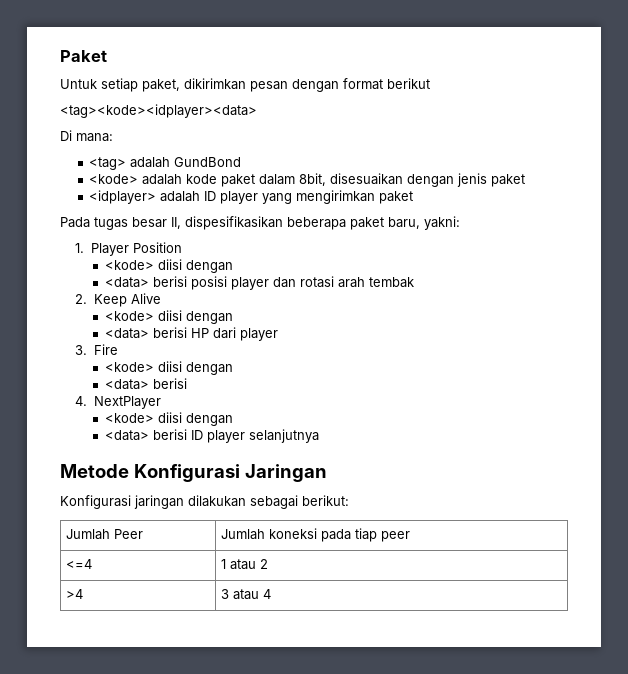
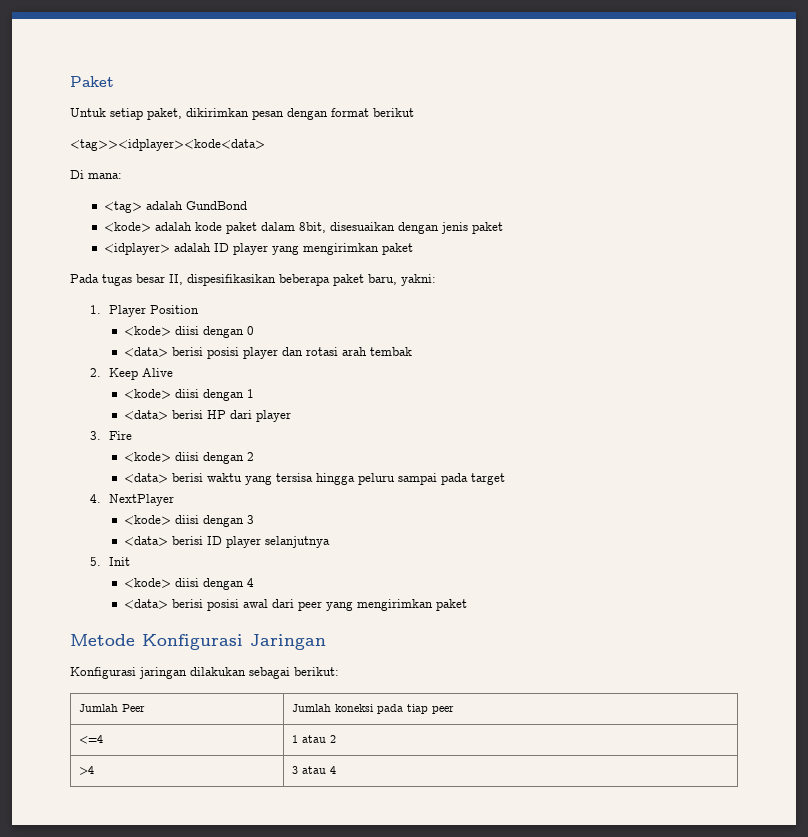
- <tag><kode><idplayer><data>
+ <tag>><idplayer><kode<data>
  1. Player Position
- <kode> diisi dengan
+ <kode> diisi dengan 0
  2. Keep Alive
- <kode> diisi dengan
+ <kode> diisi dengan 1
  3. Fire
- <kode> diisi dengan
- <data> berisi
+ <kode> diisi dengan 2
+ <data> berisi waktu yang tersisa hingga peluru sampai pada target
  4. NextPlayer
- <kode> diisi dengan
+ <kode> diisi dengan 3
+ 5. Init
+ <kode> diisi dengan 4
+ <data> berisi posisi awal dari peer yang mengirimkan paket

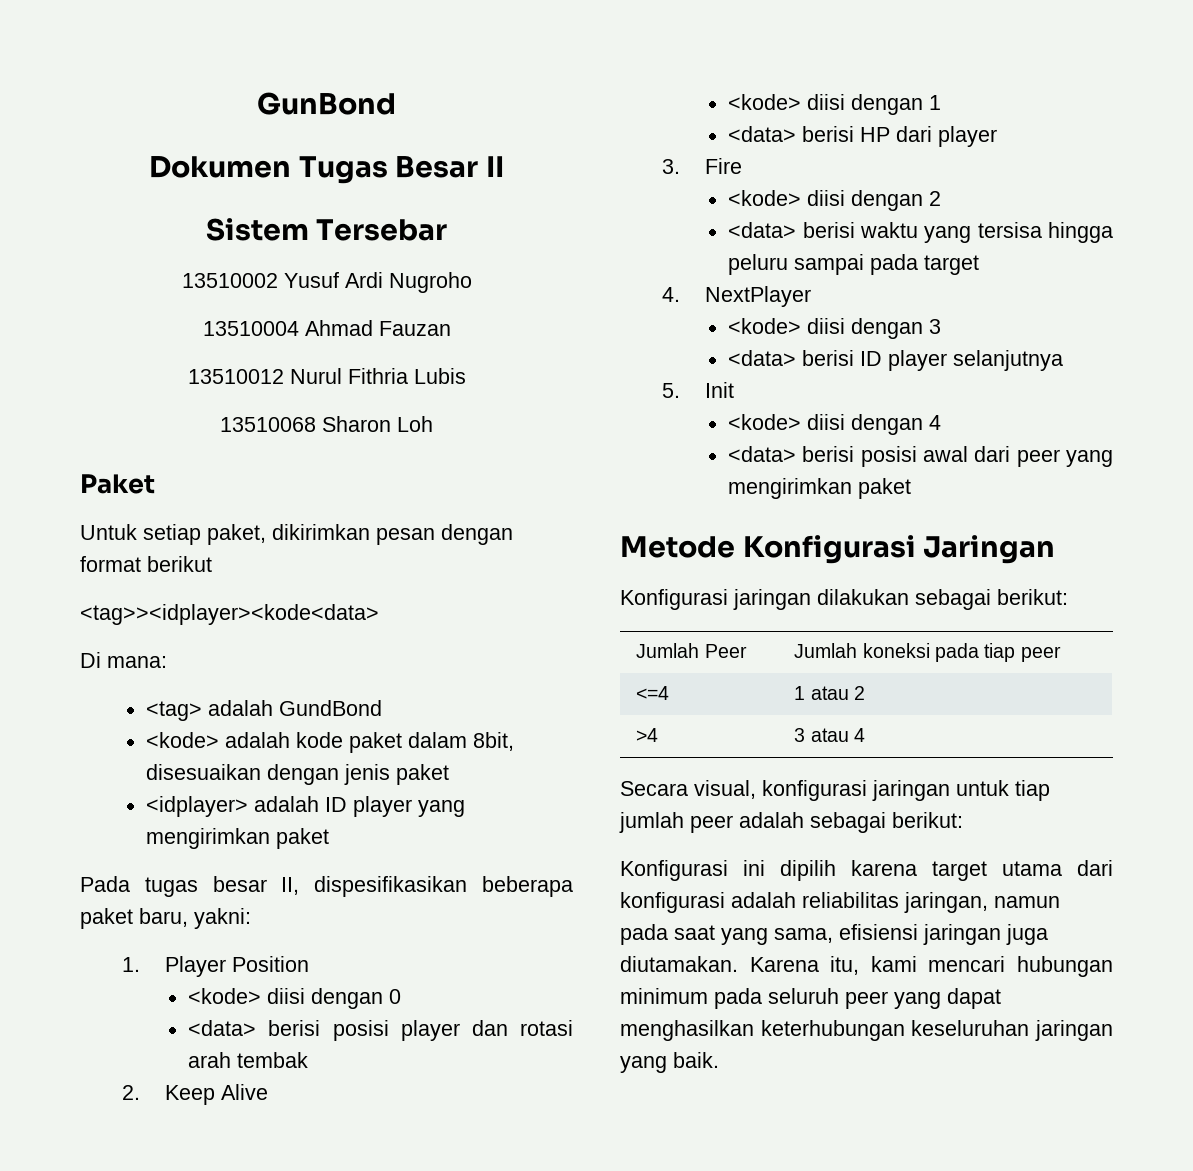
+ GunBond
+ Dokumen Tugas Besar II
+ Sistem Tersebar
+ 13510002 Yusuf Ardi Nugroho
+ 13510004 Ahmad Fauzan
+ 13510012 Nurul Fithria Lubis
+ 13510068 Sharon Loh
+ Secara visual, konfigurasi jaringan untuk tiap jumlah peer adalah sebagai berikut:
+ Konfigurasi ini dipilih karena target utama dari konfigurasi adalah reliabilitas jaringan, namun pada saat yang sama, efisiensi jaringan juga diutamakan. Karena itu, kami mencari hubungan minimum pada seluruh peer yang dapat menghasilkan keterhubungan keseluruhan jaringan yang baik.

